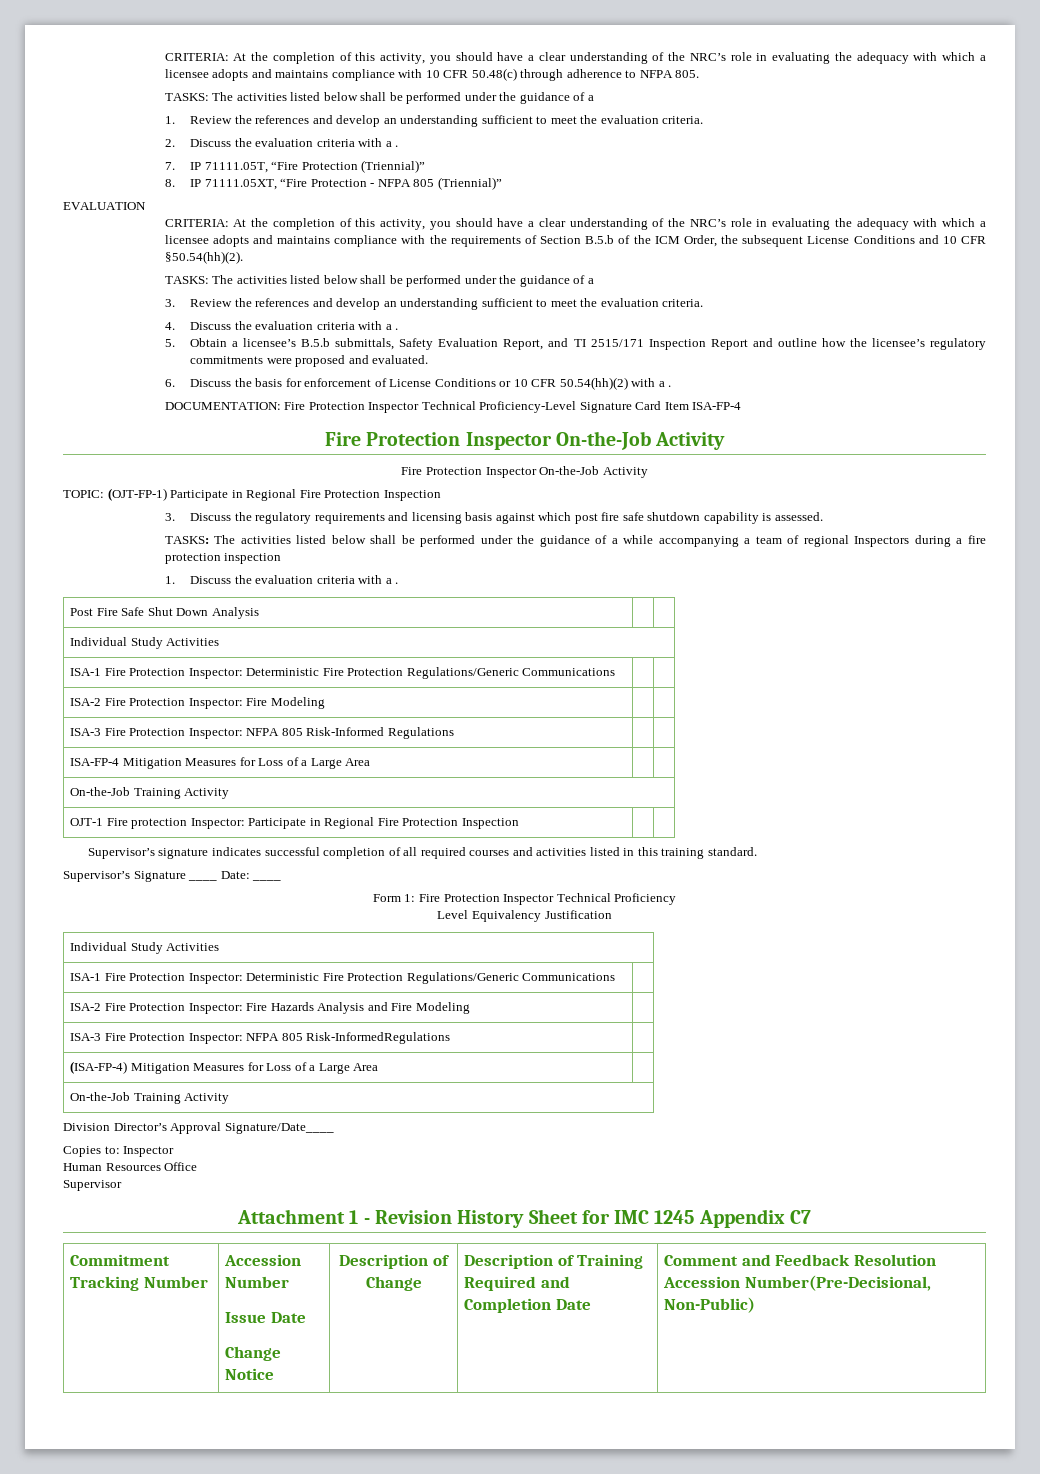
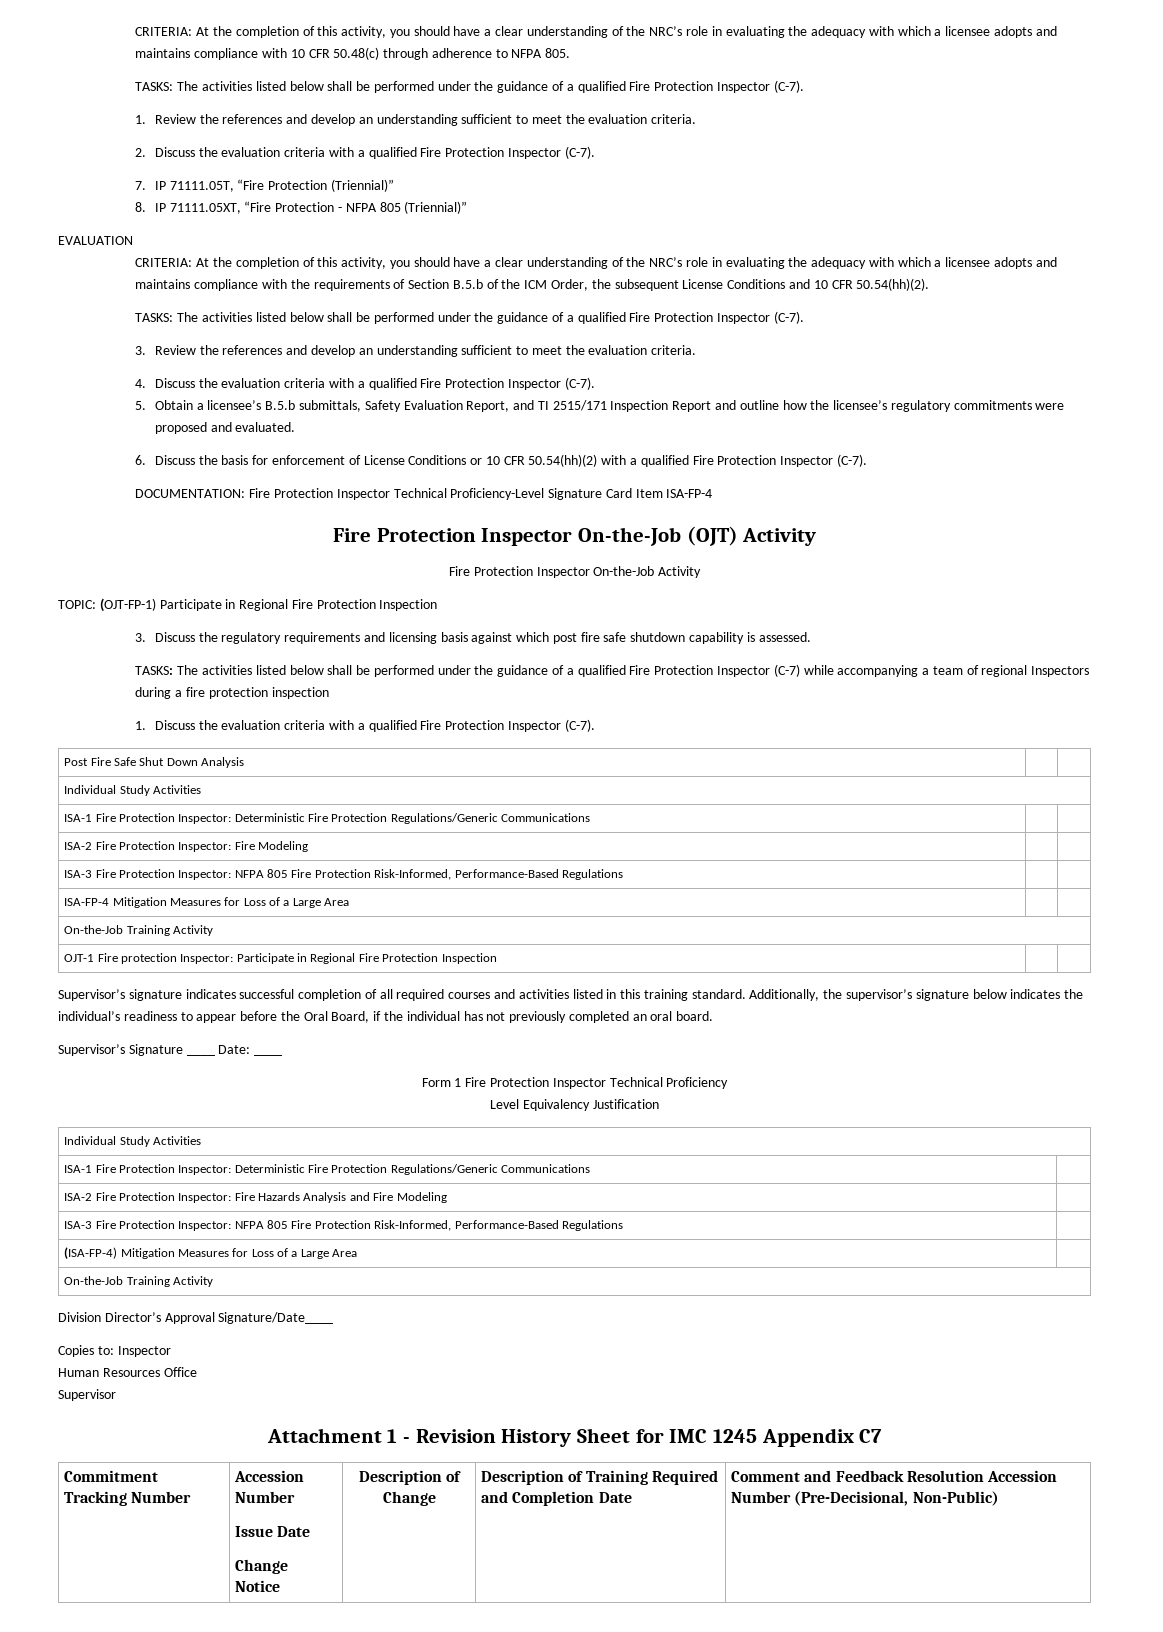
  CRITERIA: At the completion of this activity, you should have a clear understanding of the NRC’s role in evaluating the adequacy with which a licensee adopts and maintains compliance with 10 CFR 50.48(c) through adherence to NFPA 805.
- TASKS: The activities listed below shall be performed under the guidance of a
+ TASKS: The activities listed below shall be performed under the guidance of a qualified Fire Protection Inspector (C-7).
- 2. Discuss the evaluation criteria with a .
+ 2. Discuss the evaluation criteria with a qualified Fire Protection Inspector (C-7).
- CRITERIA: At the completion of this activity, you should have a clear understanding of the NRC’s role in evaluating the adequacy with which a licensee adopts and maintains compliance with the requirements of Section B.5.b of the ICM Order, the subsequent License Conditions and 10 CFR §50.54(hh)(2).
- TASKS: The activities listed below shall be performed under the guidance of a
+ CRITERIA: At the completion of this activity, you should have a clear understanding of the NRC’s role in evaluating the adequacy with which a licensee adopts and maintains compliance with the requirements of Section B.5.b of the ICM Order, the subsequent License Conditions and 10 CFR 50.54(hh)(2).
+ TASKS: The activities listed below shall be performed under the guidance of a qualified Fire Protection Inspector (C-7).
- 4. Discuss the evaluation criteria with a .
+ 4. Discuss the evaluation criteria with a qualified Fire Protection Inspector (C-7).
- 6. Discuss the basis for enforcement of License Conditions or 10 CFR 50.54(hh)(2) with a .
+ 6. Discuss the basis for enforcement of License Conditions or 10 CFR 50.54(hh)(2) with a qualified Fire Protection Inspector (C-7).
  DOCUMENTATION: Fire Protection Inspector Technical Proficiency-Level Signature Card Item ISA-FP-4
- Fire Protection Inspector On-the-Job Activity
+ Fire Protection Inspector On-the-Job (OJT) Activity
- TASKS: The activities listed below shall be performed under the guidance of a while accompanying a team of regional Inspectors during a fire protection inspection
+ TASKS: The activities listed below shall be performed under the guidance of a qualified Fire Protection Inspector (C-7) while accompanying a team of regional Inspectors during a fire protection inspection
- 1. Discuss the evaluation criteria with a .
+ 1. Discuss the evaluation criteria with a qualified Fire Protection Inspector (C-7).
- ISA-3 Fire Protection Inspector: NFPA 805 Risk-Informed Regulations | |
+ ISA-3 Fire Protection Inspector: NFPA 805 Fire Protection Risk-Informed, Performance-Based Regulations | |
+ Additionally, the supervisor’s signature below indicates the individual’s readiness to appear before the Oral Board, if the individual has not previously completed an oral board.
- Form 1: Fire Protection Inspector Technical Proficiency
+ Form 1 Fire Protection Inspector Technical Proficiency
  ISA-2 Fire Protection Inspector: Fire Hazards Analysis and Fire Modeling |
- ISA-3 Fire Protection Inspector: NFPA 805 Risk-InformedRegulations |
+ ISA-3 Fire Protection Inspector: NFPA 805 Fire Protection Risk-Informed, Performance-Based Regulations |
  Commitment Tracking Number | Accession Number
  Issue Date
- Change Notice | Description of Change | Description of Training Required and Completion Date | Comment and Feedback Resolution Accession Number(Pre-Decisional, Non-Public)
+ Change Notice | Description of Change | Description of Training Required and Completion Date | Comment and Feedback Resolution Accession Number (Pre-Decisional, Non-Public)

